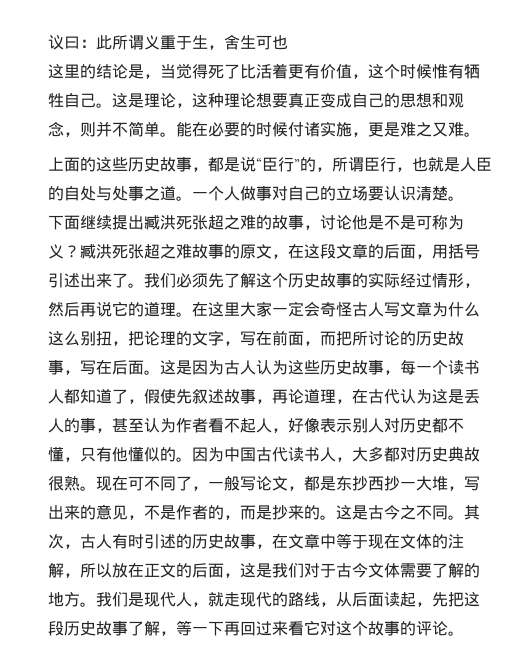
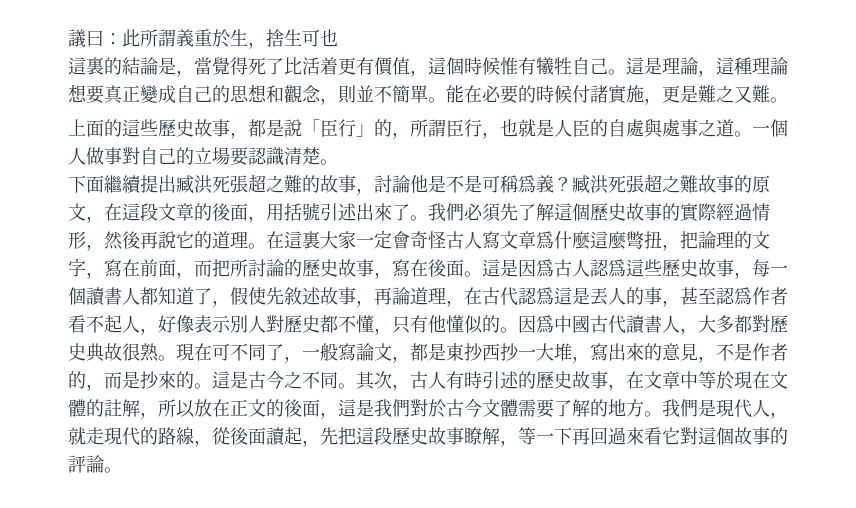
- 议曰：此所谓义重于生，舍生可也
- 这里的结论是，当觉得死了比活着更有价值，这个时候惟有牺牲自己。这是理论，这种理论想要真正变成自己的思想和观念，则并不简单。能在必要的时候付诸实施，更是难之又难。
+ 議曰：此所謂義重於生，捨生可也
+ 這裏的結論是，當覺得死了比活着更有價值，這個時候惟有犧牲自己。這是理論，這種理論想要真正變成自己的思想和觀念，則並不簡單。能在必要的時候付諸實施，更是難之又難。
- 上面的这些历史故事，都是说“臣行”的，所谓臣行，也就是人臣的自处与处事之道。
+ 上面的這些歷史故事，都是說「臣行」的，所謂臣行，也就是人臣的自處與處事之道。
- 一个人做事对自己的立场要认识清楚。
+ 一個人做事對自己的立場要認識清楚。
- 下面继续提出臧洪死张超之难的故事，讨论他是不是可称为义？
+ 下面繼續提出臧洪死張超之難的故事，討論他是不是可稱爲義？
- 臧洪死张超之难故事的原文，在这段文章的后面，用括号引述出来了。我们必须先了解这个历史故事的实际经过情形，然后再说它的道理。
+ 臧洪死張超之難故事的原文，在這段文章的後面，用括號引述出來了。我們必須先了解這個歷史故事的實際經過情形，然後再說它的道理。
- 在这里大家一定会奇怪古人写文章为什么这么别扭，把论理的文字，写在前面，而把所讨论的历史故事，写在后面。这是因为古人认为这些历史故事，每一个读书人都知道了，假使先叙述故事，再论道理，在古代认为这是丢人的事，甚至认为作者看不起人，好像表示别人对历史都不懂，只有他懂似的。
+ 在這裏大家一定會奇怪古人寫文章爲什麼這麼彆扭，把論理的文字，寫在前面，而把所討論的歷史故事，寫在後面。這是因爲古人認爲這些歷史故事，每一個讀書人都知道了，假使先敘述故事，再論道理，在古代認爲這是丟人的事，甚至認爲作者看不起人，好像表示別人對歷史都不懂，只有他懂似的。
- 因为中国古代读书人，大多都对历史典故很熟。
+ 因爲中國古代讀書人，大多都對歷史典故很熟。
- 现在可不同了，一般写论文，都是东抄西抄一大堆，写出来的意见，不是作者的，而是抄来的。这是古今之不同。
+ 現在可不同了，一般寫論文，都是東抄西抄一大堆，寫出來的意見，不是作者的，而是抄來的。這是古今之不同。
- 其次，古人有时引述的历史故事，在文章中等于现在文体的注解，所以放在正文的后面，这是我们对于古今文体需要了解的地方。
+ 其次，古人有時引述的歷史故事，在文章中等於現在文體的註解，所以放在正文的後面，這是我們對於古今文體需要了解的地方。
- 我们是现代人，就走现代的路线，从后面读起，先把这段历史故事了解，等一下再回过来看它对这个故事的评论。
+ 我們是現代人，就走現代的路線，從後面讀起，先把這段歷史故事瞭解，等一下再回過來看它對這個故事的評論。

